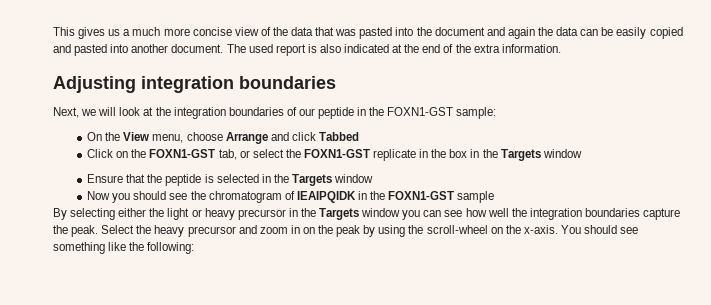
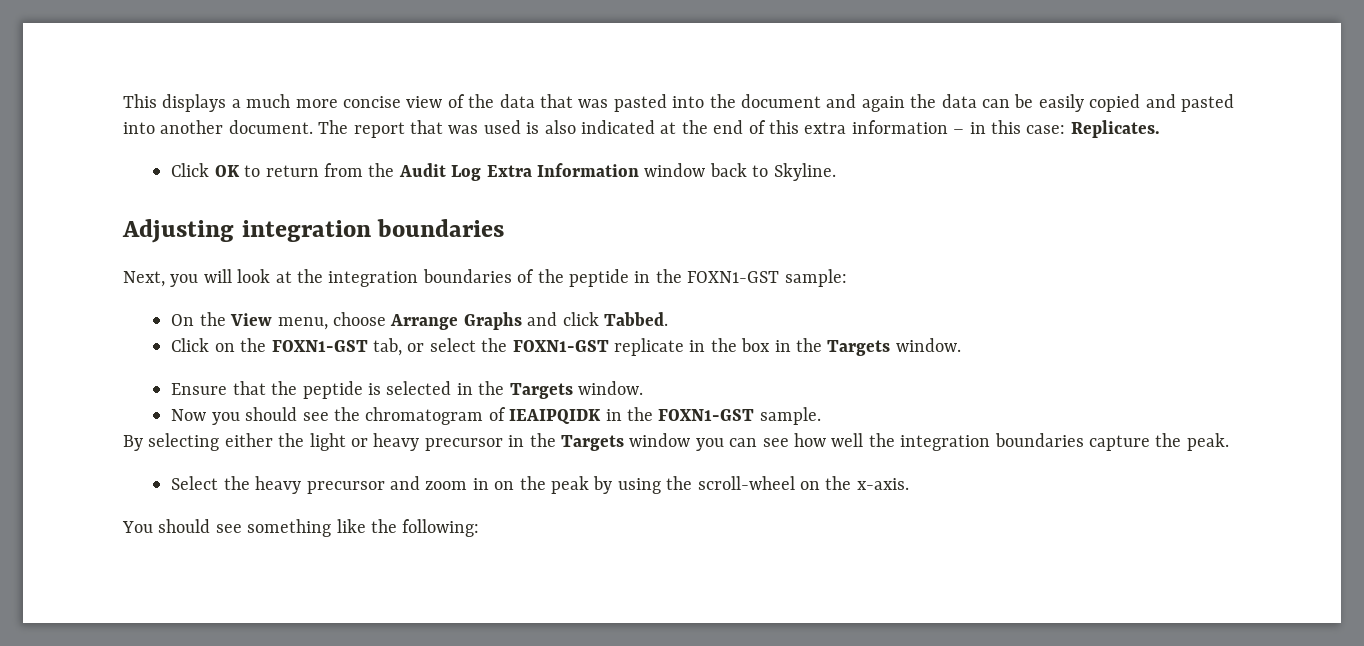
- This gives us a much more concise view of the data that was pasted into the document and again the data can be easily copied and pasted into another document.
+ This displays a much more concise view of the data that was pasted into the document and again the data can be easily copied and pasted into another document.
- The used report is also indicated at the end of the extra information.
+ The report that was used is also indicated at the end of this extra information – in this case: Replicates.
+ Click OK to return from the Audit Log Extra Information window back to Skyline.
- Next, we will look at the integration boundaries of our peptide in the FOXN1-GST sample:
+ Next, you will look at the integration boundaries of the peptide in the FOXN1-GST sample:
- On the View menu, choose Arrange and click Tabbed
+ On the View menu, choose Arrange Graphs and click Tabbed.
- Click on the FOXN1-GST tab, or select the FOXN1-GST replicate in the box in the Targets window
+ Click on the FOXN1-GST tab, or select the FOXN1-GST replicate in the box in the Targets window.
- Ensure that the peptide is selected in the Targets window
+ Ensure that the peptide is selected in the Targets window.
- Now you should see the chromatogram of IEAIPQIDK in the FOXN1-GST sample
+ Now you should see the chromatogram of IEAIPQIDK in the FOXN1-GST sample.
- By selecting either the light or heavy precursor in the Targets window you can see how well the integration boundaries capture the peak. Select the heavy precursor and zoom in on the peak by using the scroll-wheel on the x-axis. You should see something like the following:
+ By selecting either the light or heavy precursor in the Targets window you can see how well the integration boundaries capture the peak.
+ Select the heavy precursor and zoom in on the peak by using the scroll-wheel on the x-axis.
+ You should see something like the following:

